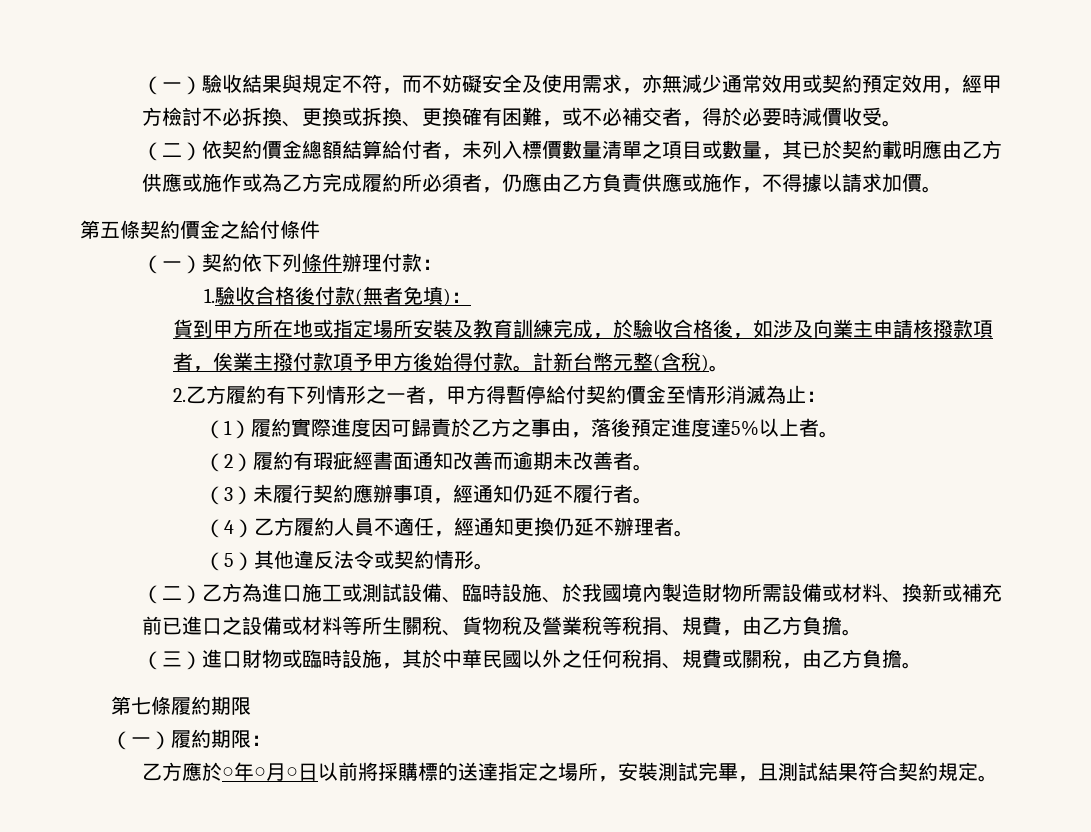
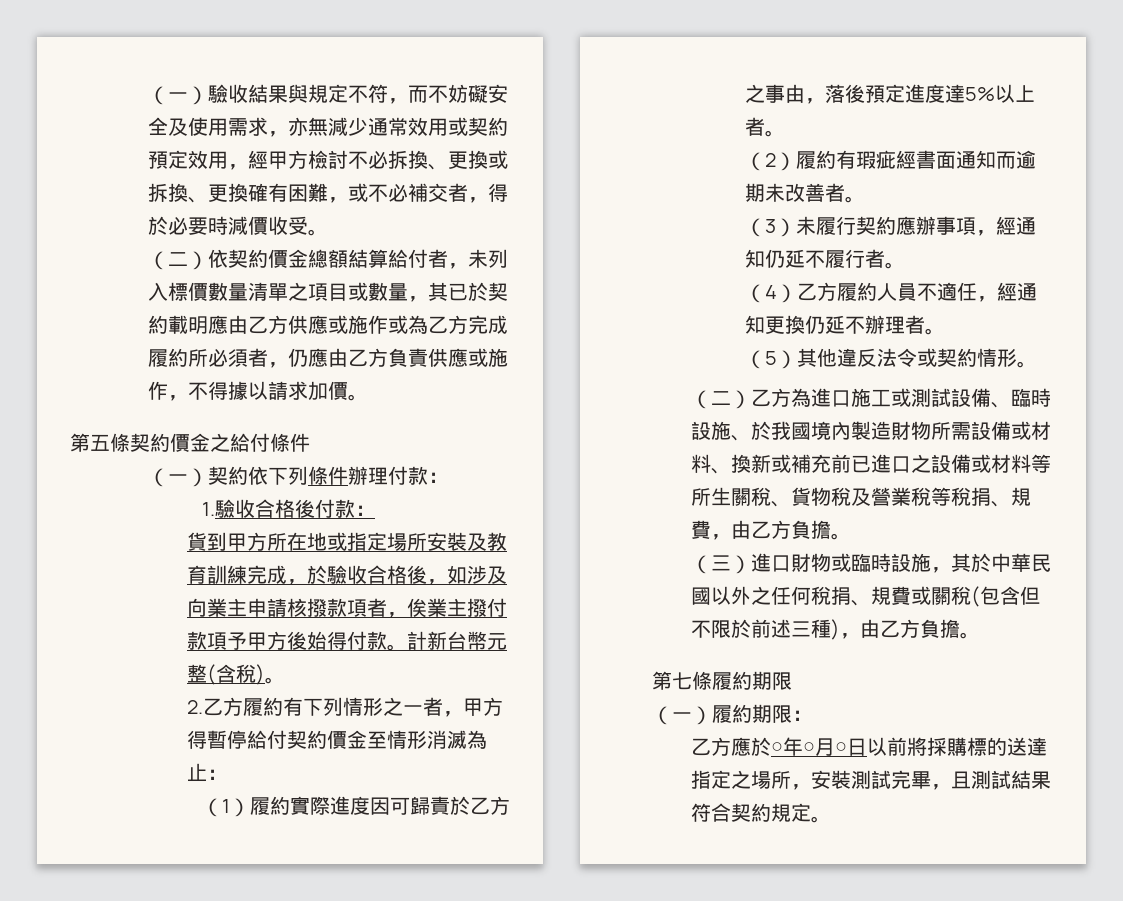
- 1.驗收合格後付款(無者免填)：
+ 1.驗收合格後付款：
- （2）履約有瑕疵經書面通知改善而逾期未改善者。
+ （2）履約有瑕疵經書面通知而逾期未改善者。
- （三）進口財物或臨時設施，其於中華民國以外之任何稅捐、規費或關稅，由乙方負擔。
+ （三）進口財物或臨時設施，其於中華民國以外之任何稅捐、規費或關稅(包含但不限於前述三種)，由乙方負擔。

